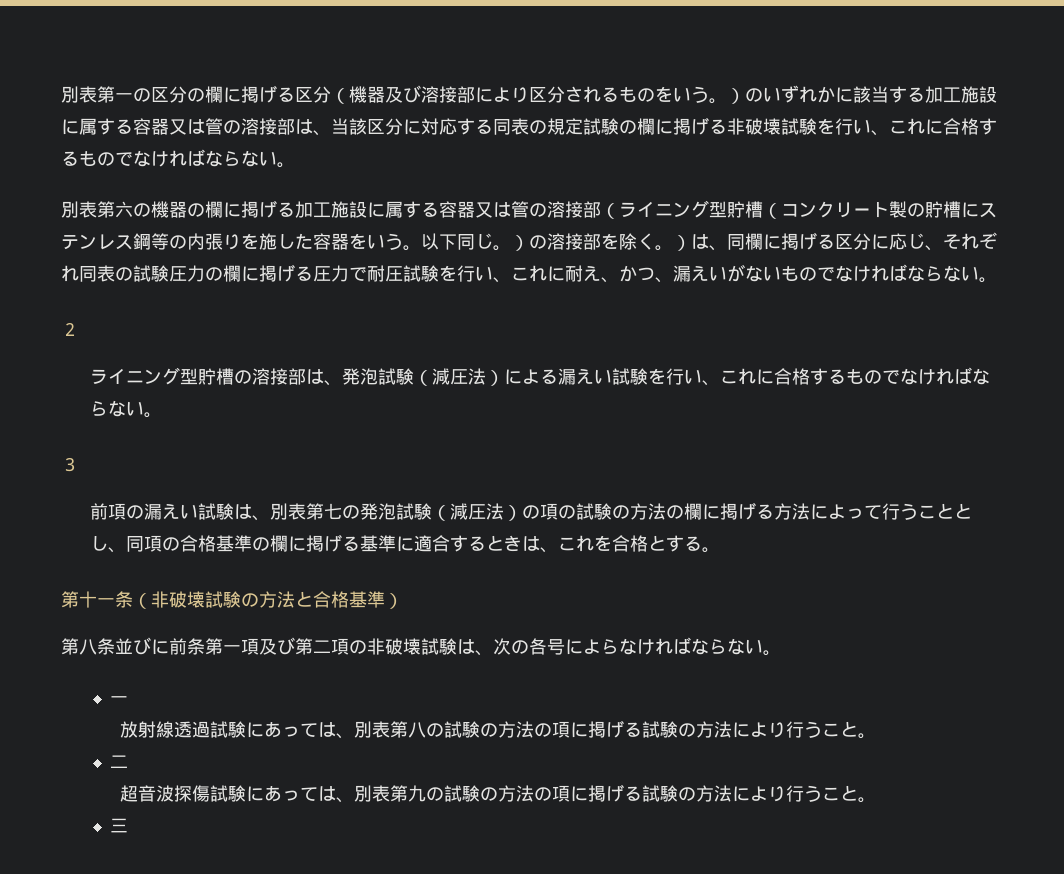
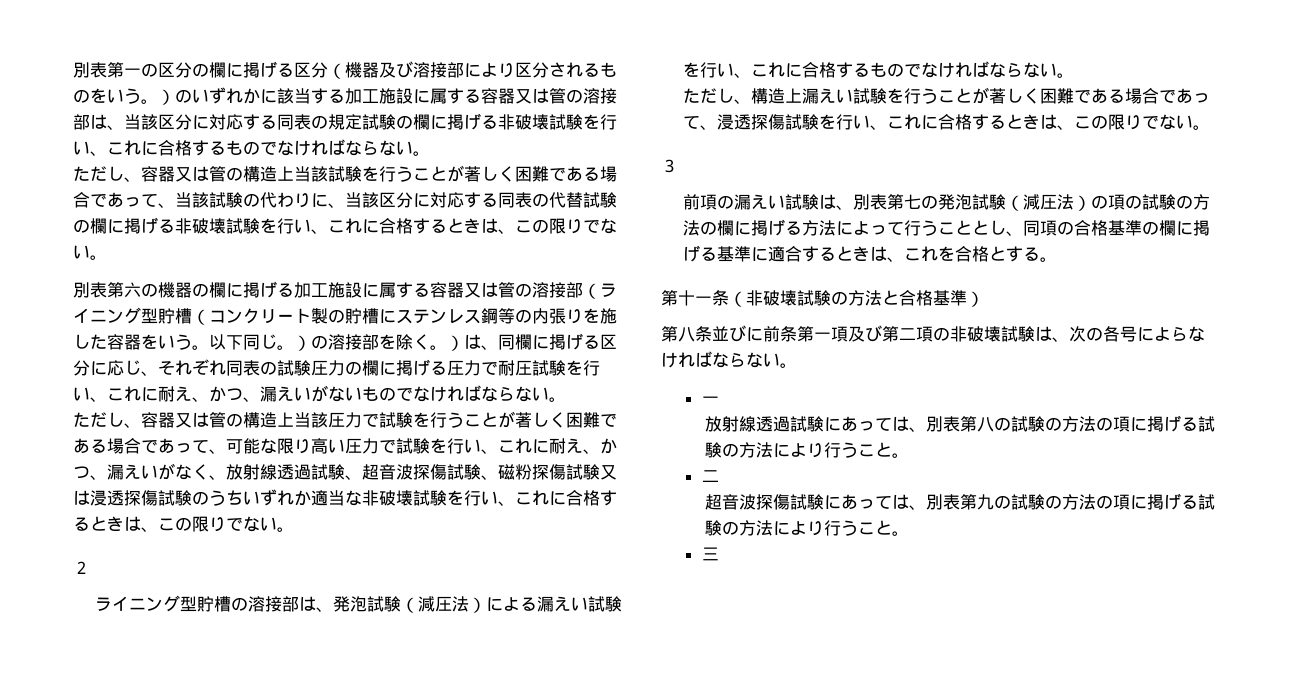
+ ただし、容器又は管の構造上当該試験を行うことが著しく困難である場合であって、当該試験の代わりに、当該区分に対応する同表の代替試験の欄に掲げる非破壊試験を行い、これに合格するときは、この限りでない。
+ ただし、容器又は管の構造上当該圧力で試験を行うことが著しく困難である場合であって、可能な限り高い圧力で試験を行い、これに耐え、かつ、漏えいがなく、放射線透過試験、超音波探傷試験、磁粉探傷試験又は浸透探傷試験のうちいずれか適当な非破壊試験を行い、これに合格するときは、この限りでない。
+ ただし、構造上漏えい試験を行うことが著しく困難である場合であって、浸透探傷試験を行い、これに合格するときは、この限りでない。

